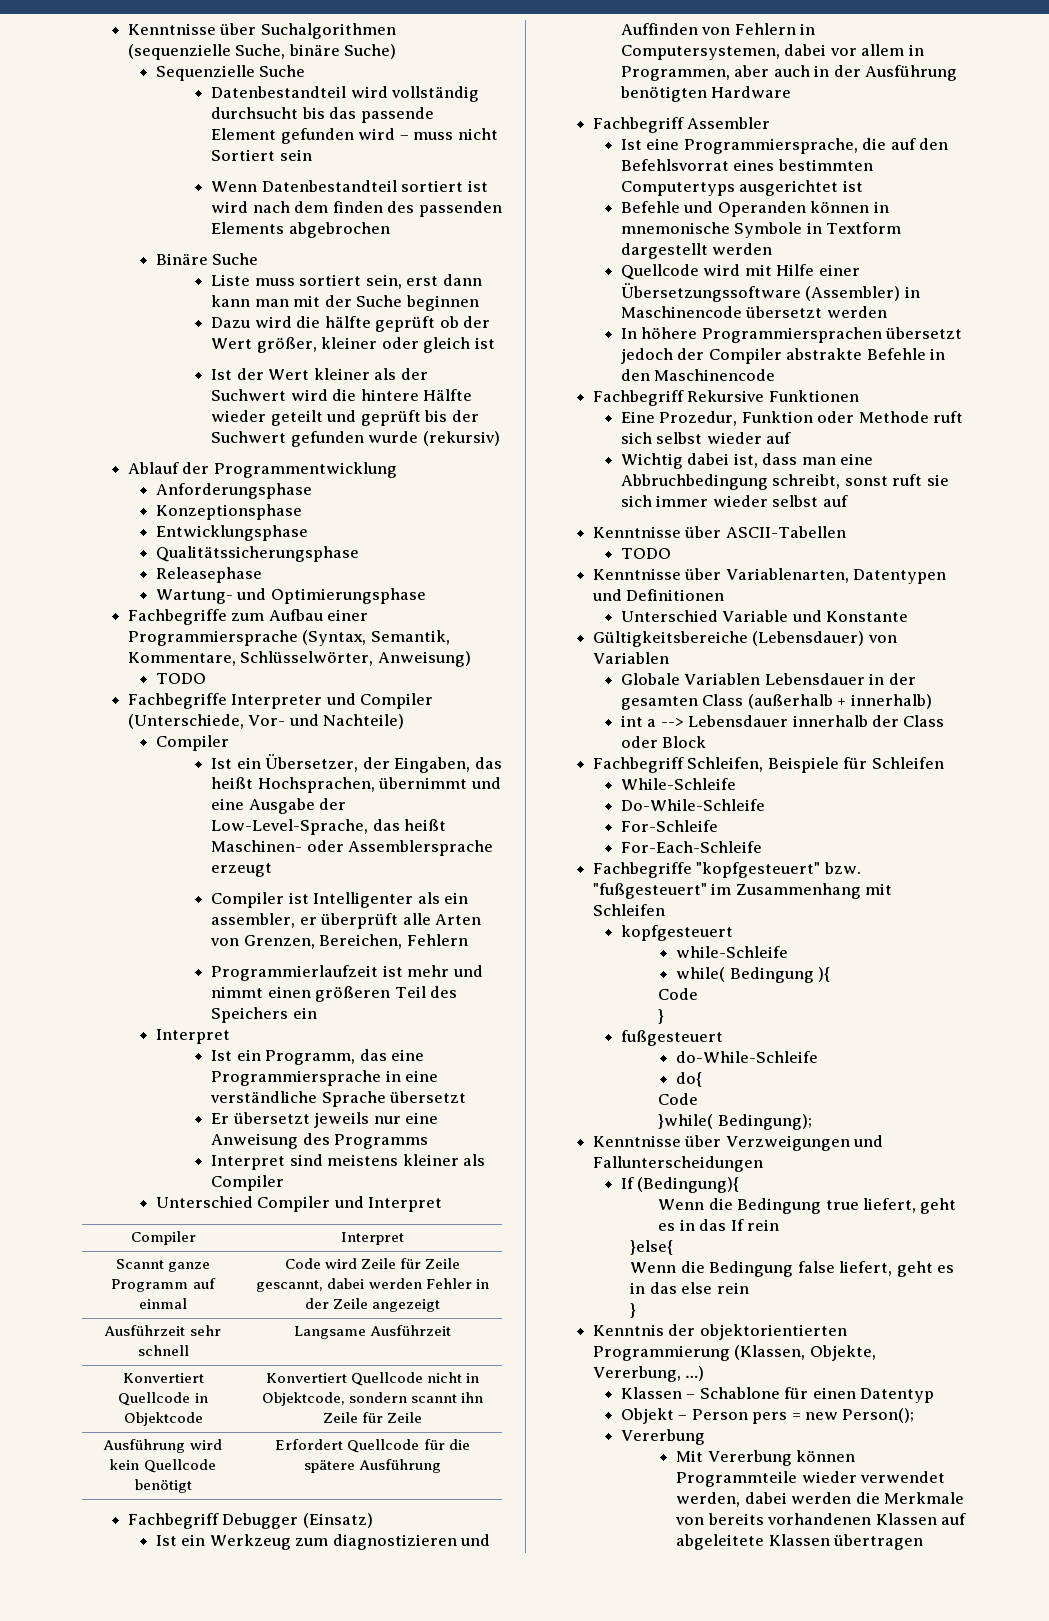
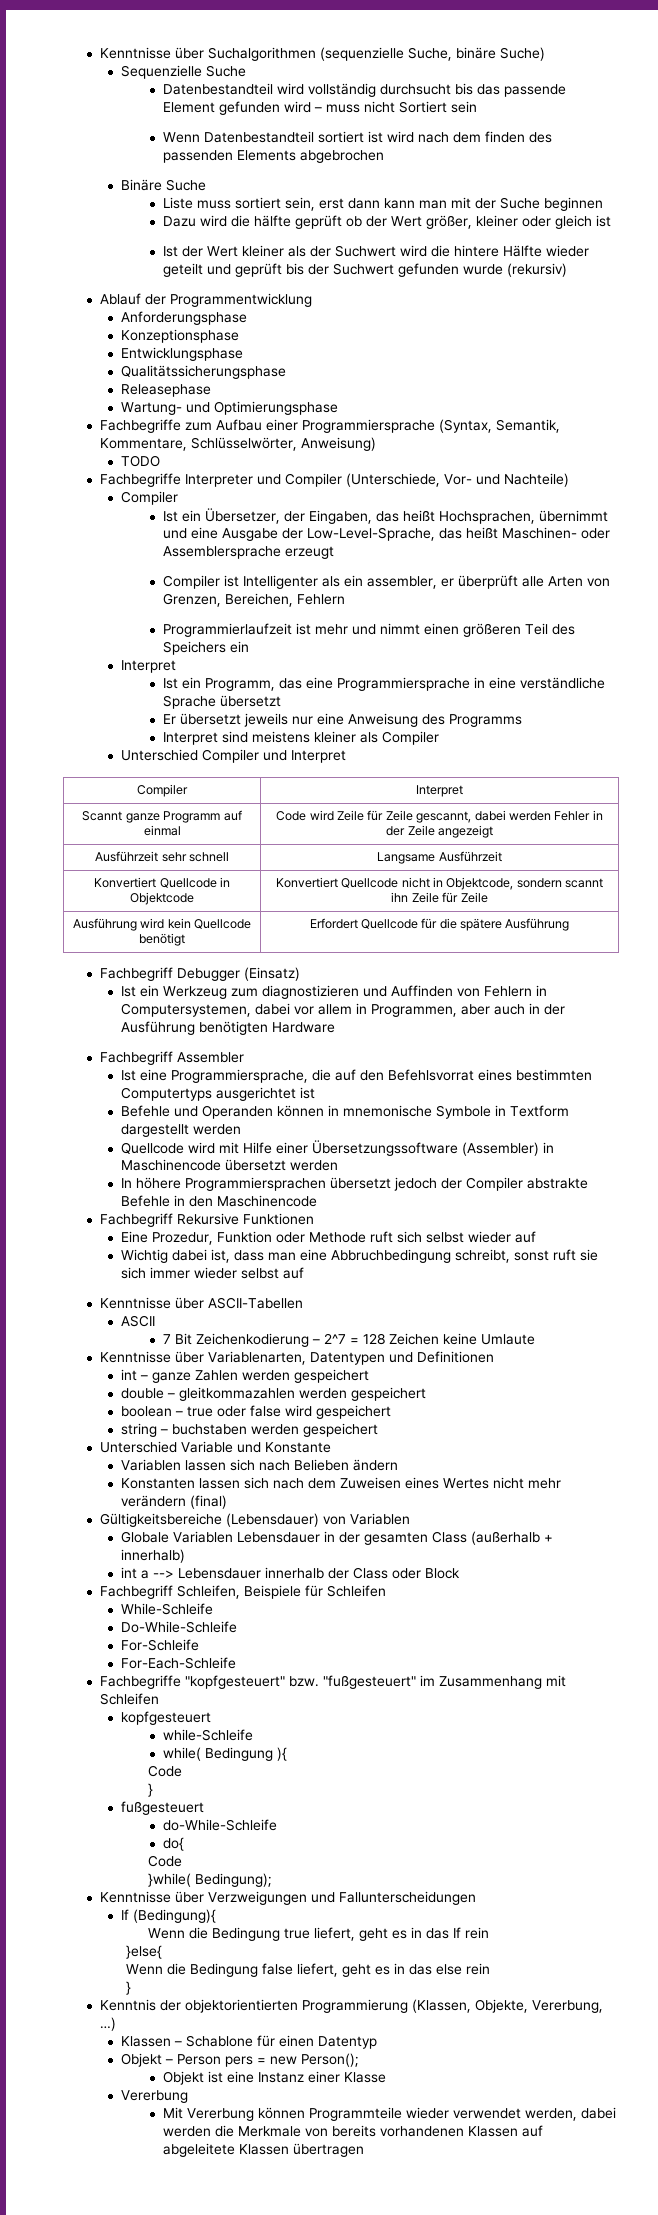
  Kenntnisse über ASCII-Tabellen
- TODO
+ ASCII
+ 7 Bit Zeichenkodierung – 2^7 = 128 Zeichen keine Umlaute
+ int – ganze Zahlen werden gespeichert
+ double – gleitkommazahlen werden gespeichert
+ boolean – true oder false wird gespeichert
+ string – buchstaben werden gespeichert
  Unterschied Variable und Konstante
+ Variablen lassen sich nach Belieben ändern
+ Konstanten lassen sich nach dem Zuweisen eines Wertes nicht mehr verändern (final)
+ Objekt ist eine Instanz einer Klasse

